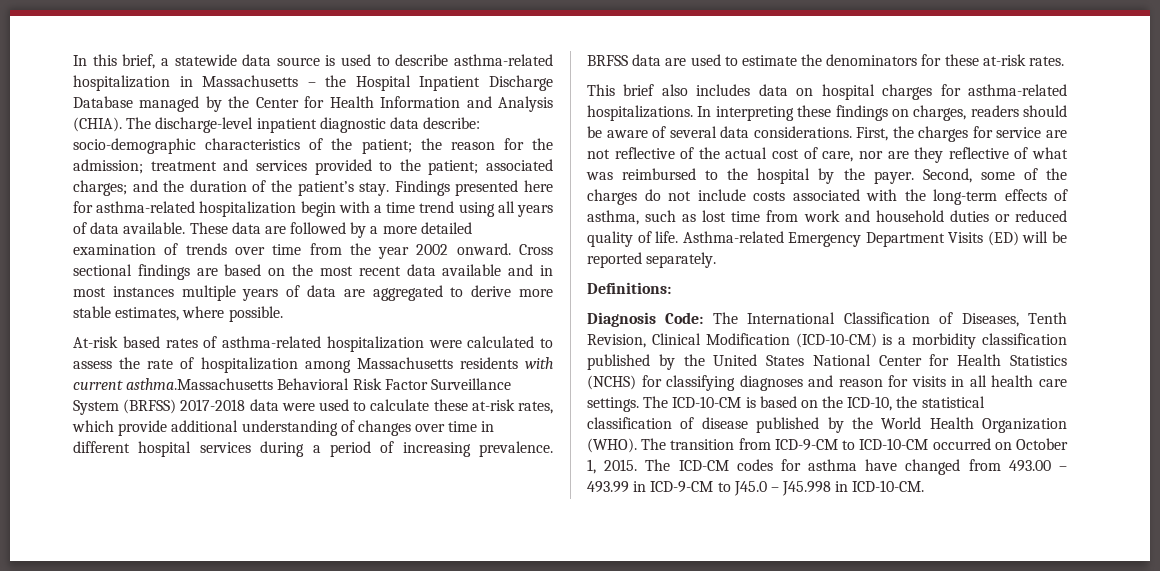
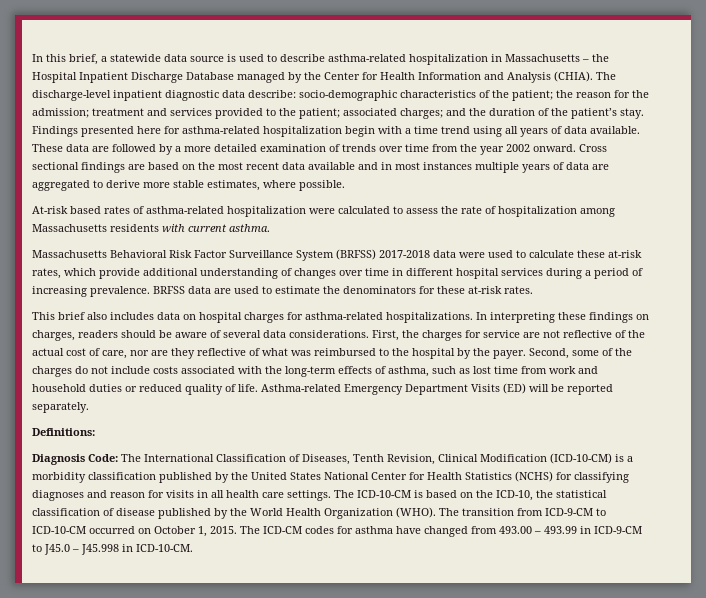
- At-risk based rates of asthma-related hospitalization were calculated to assess the rate of hospitalization among Massachusetts residents with current asthma.Massachusetts Behavioral Risk Factor Surveillance System (BRFSS) 2017-2018 data were used to calculate these at-risk rates, which provide additional understanding of changes over time in different hospital services during a period of increasing prevalence.
+ At-risk based rates of asthma-related hospitalization were calculated to assess the rate of hospitalization among Massachusetts residents with current asthma.
+ Massachusetts Behavioral Risk Factor Surveillance System (BRFSS) 2017-2018 data were used to calculate these at-risk rates, which provide additional understanding of changes over time in different hospital services during a period of increasing prevalence.

